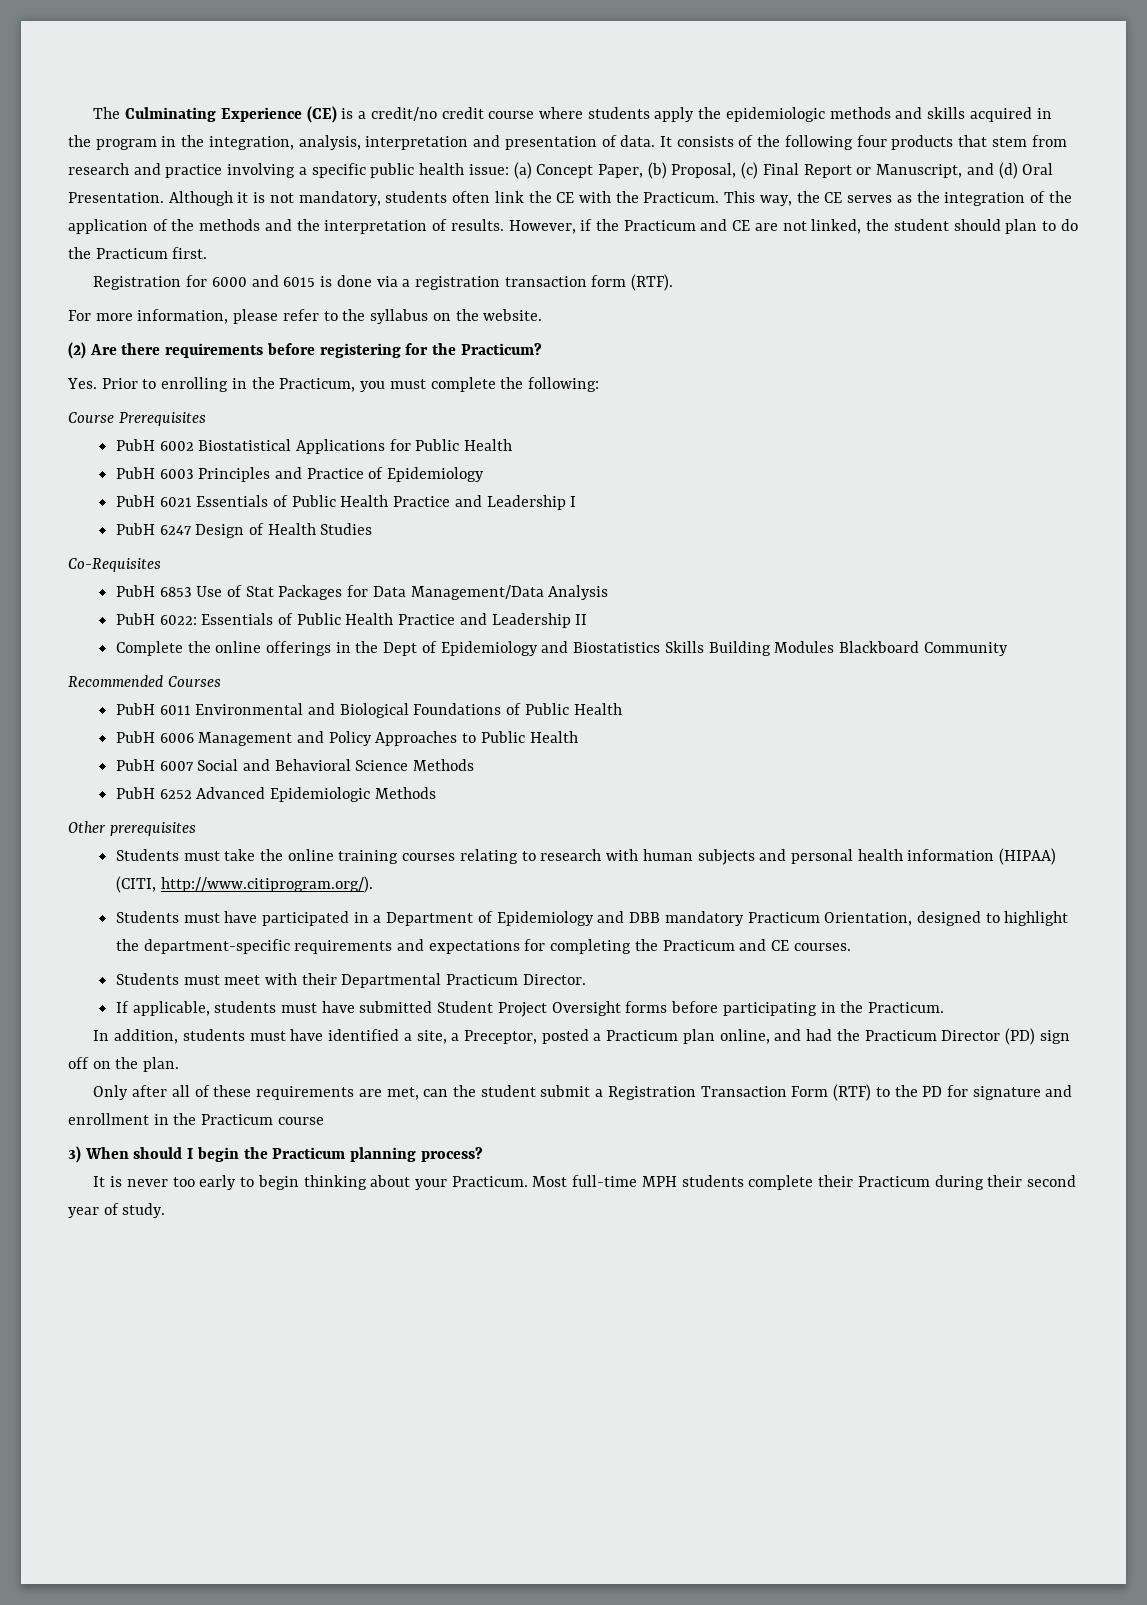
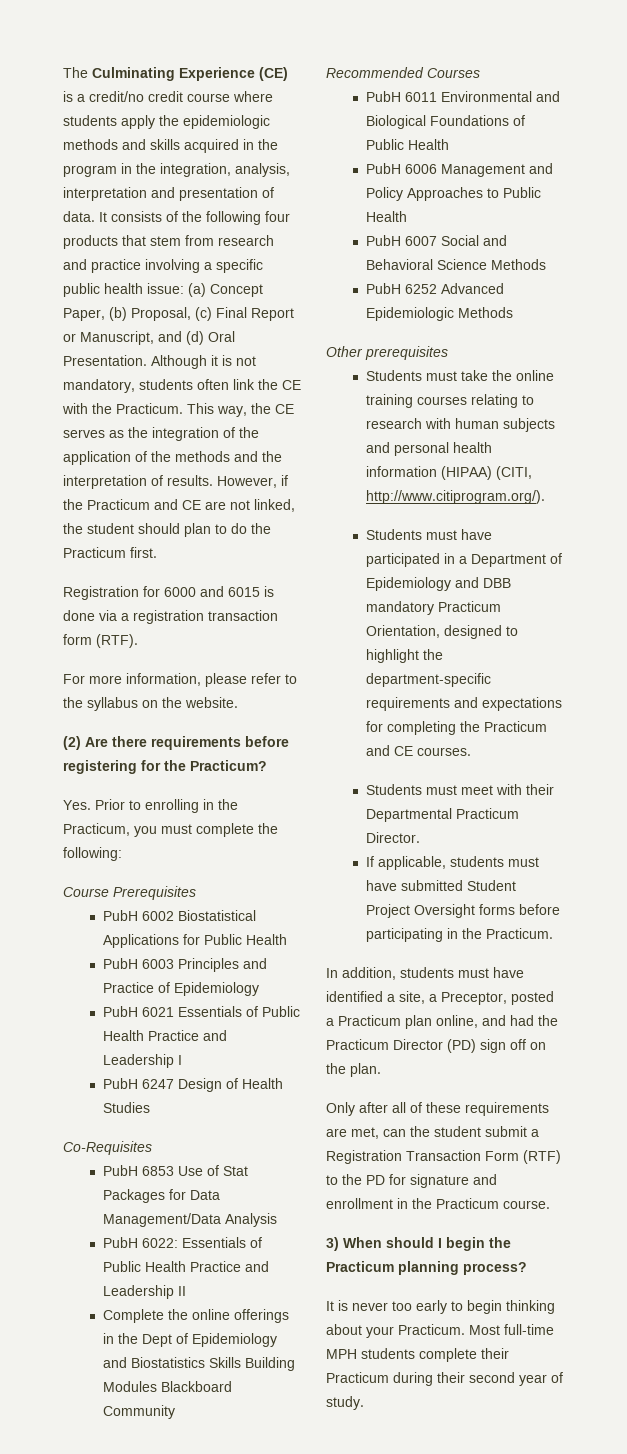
- Only after all of these requirements are met, can the student submit a Registration Transaction Form (RTF) to the PD for signature and enrollment in the Practicum course
+ Only after all of these requirements are met, can the student submit a Registration Transaction Form (RTF) to the PD for signature and enrollment in the Practicum course.

